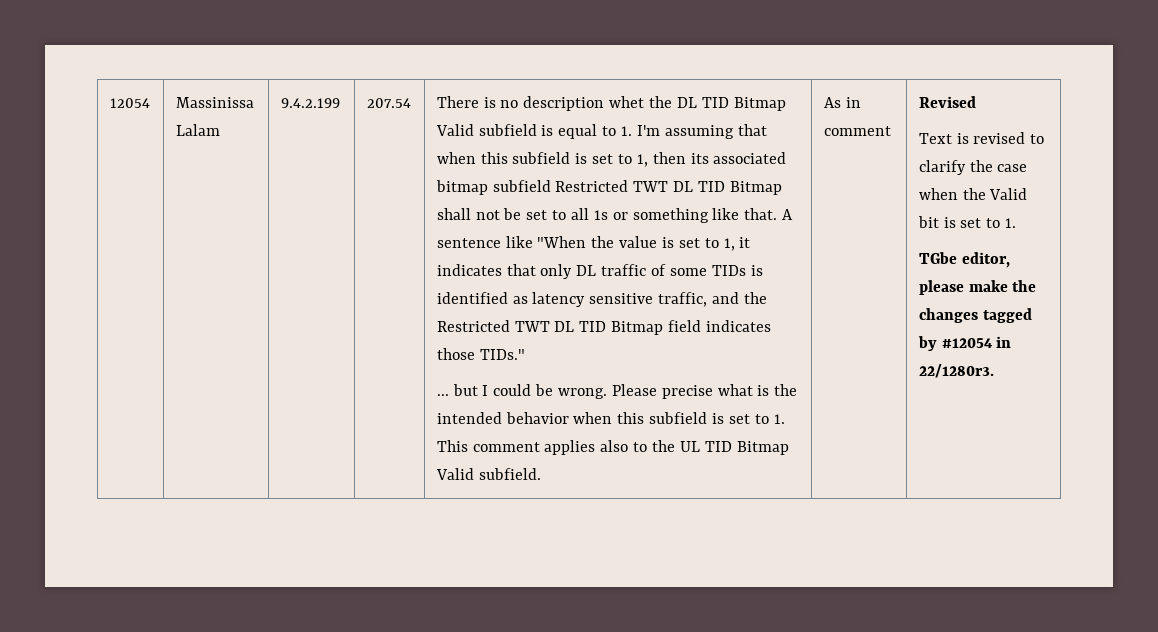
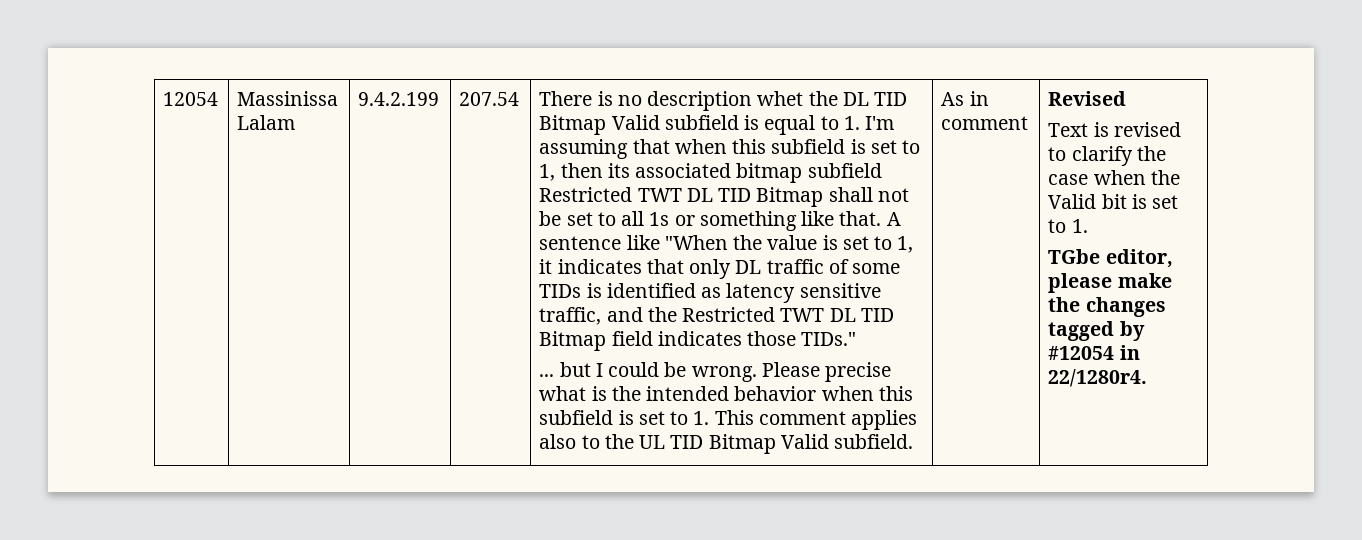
- TGbe editor, please make the changes tagged by #12054 in 22/1280r3.
+ TGbe editor, please make the changes tagged by #12054 in 22/1280r4.

